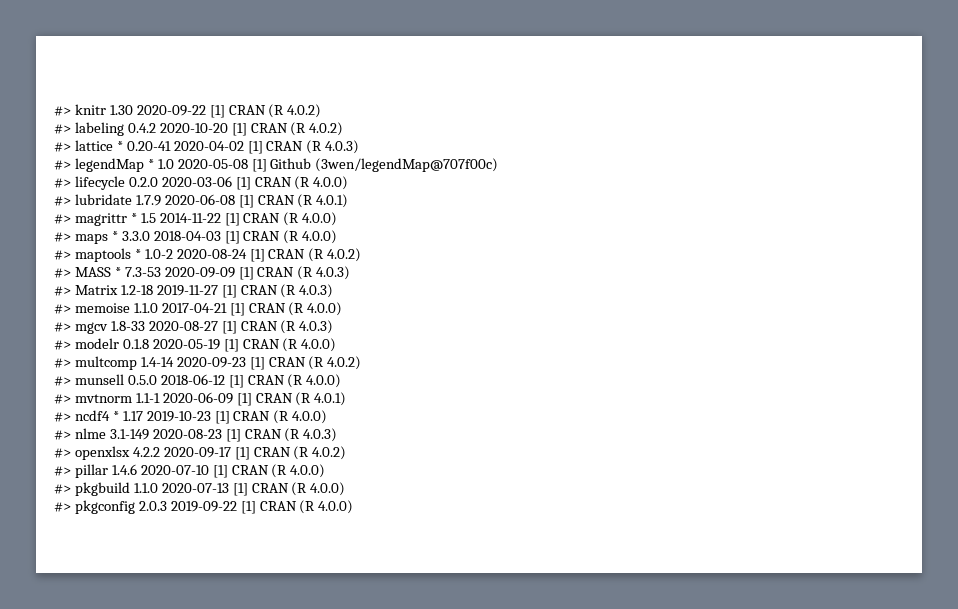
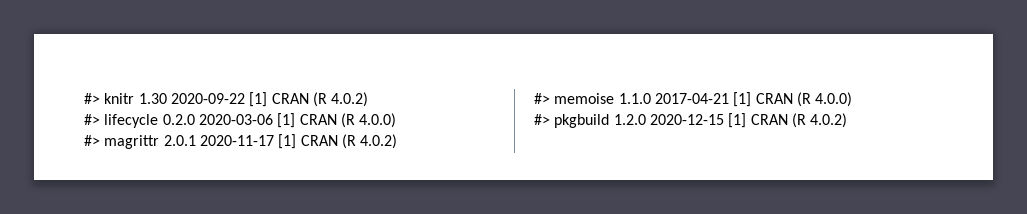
- #> labeling 0.4.2 2020-10-20 [1] CRAN (R 4.0.2)
- #> lattice * 0.20-41 2020-04-02 [1] CRAN (R 4.0.3)
- #> legendMap * 1.0 2020-05-08 [1] Github (3wen/legendMap@707f00c)
- #> lubridate 1.7.9 2020-06-08 [1] CRAN (R 4.0.1)
- #> magrittr * 1.5 2014-11-22 [1] CRAN (R 4.0.0)
- #> maps * 3.3.0 2018-04-03 [1] CRAN (R 4.0.0)
- #> maptools * 1.0-2 2020-08-24 [1] CRAN (R 4.0.2)
- #> MASS * 7.3-53 2020-09-09 [1] CRAN (R 4.0.3)
- #> Matrix 1.2-18 2019-11-27 [1] CRAN (R 4.0.3)
+ #> magrittr 2.0.1 2020-11-17 [1] CRAN (R 4.0.2)
- #> mgcv 1.8-33 2020-08-27 [1] CRAN (R 4.0.3)
- #> modelr 0.1.8 2020-05-19 [1] CRAN (R 4.0.0)
- #> multcomp 1.4-14 2020-09-23 [1] CRAN (R 4.0.2)
- #> munsell 0.5.0 2018-06-12 [1] CRAN (R 4.0.0)
- #> mvtnorm 1.1-1 2020-06-09 [1] CRAN (R 4.0.1)
- #> ncdf4 * 1.17 2019-10-23 [1] CRAN (R 4.0.0)
- #> nlme 3.1-149 2020-08-23 [1] CRAN (R 4.0.3)
- #> openxlsx 4.2.2 2020-09-17 [1] CRAN (R 4.0.2)
- #> pillar 1.4.6 2020-07-10 [1] CRAN (R 4.0.0)
- #> pkgbuild 1.1.0 2020-07-13 [1] CRAN (R 4.0.0)
- #> pkgconfig 2.0.3 2019-09-22 [1] CRAN (R 4.0.0)
+ #> pkgbuild 1.2.0 2020-12-15 [1] CRAN (R 4.0.2)

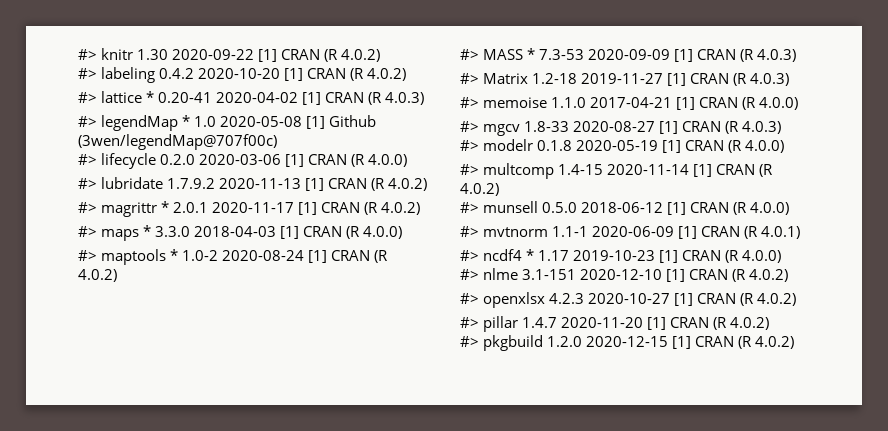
+ #> labeling 0.4.2 2020-10-20 [1] CRAN (R 4.0.2)
+ #> lattice * 0.20-41 2020-04-02 [1] CRAN (R 4.0.3)
+ #> legendMap * 1.0 2020-05-08 [1] Github (3wen/legendMap@707f00c)
+ #> lubridate 1.7.9.2 2020-11-13 [1] CRAN (R 4.0.2)
- #> magrittr 2.0.1 2020-11-17 [1] CRAN (R 4.0.2)
+ #> magrittr * 2.0.1 2020-11-17 [1] CRAN (R 4.0.2)
+ #> maps * 3.3.0 2018-04-03 [1] CRAN (R 4.0.0)
+ #> maptools * 1.0-2 2020-08-24 [1] CRAN (R 4.0.2)
+ #> MASS * 7.3-53 2020-09-09 [1] CRAN (R 4.0.3)
+ #> Matrix 1.2-18 2019-11-27 [1] CRAN (R 4.0.3)
+ #> mgcv 1.8-33 2020-08-27 [1] CRAN (R 4.0.3)
+ #> modelr 0.1.8 2020-05-19 [1] CRAN (R 4.0.0)
+ #> multcomp 1.4-15 2020-11-14 [1] CRAN (R 4.0.2)
+ #> munsell 0.5.0 2018-06-12 [1] CRAN (R 4.0.0)
+ #> mvtnorm 1.1-1 2020-06-09 [1] CRAN (R 4.0.1)
+ #> ncdf4 * 1.17 2019-10-23 [1] CRAN (R 4.0.0)
+ #> nlme 3.1-151 2020-12-10 [1] CRAN (R 4.0.2)
+ #> openxlsx 4.2.3 2020-10-27 [1] CRAN (R 4.0.2)
+ #> pillar 1.4.7 2020-11-20 [1] CRAN (R 4.0.2)

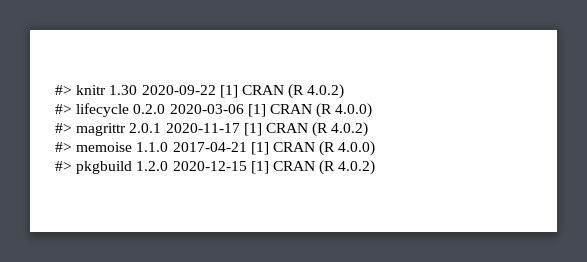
- #> labeling 0.4.2 2020-10-20 [1] CRAN (R 4.0.2)
- #> lattice * 0.20-41 2020-04-02 [1] CRAN (R 4.0.3)
- #> legendMap * 1.0 2020-05-08 [1] Github (3wen/legendMap@707f00c)
- #> lubridate 1.7.9.2 2020-11-13 [1] CRAN (R 4.0.2)
- #> magrittr * 2.0.1 2020-11-17 [1] CRAN (R 4.0.2)
+ #> magrittr 2.0.1 2020-11-17 [1] CRAN (R 4.0.2)
- #> maps * 3.3.0 2018-04-03 [1] CRAN (R 4.0.0)
- #> maptools * 1.0-2 2020-08-24 [1] CRAN (R 4.0.2)
- #> MASS * 7.3-53 2020-09-09 [1] CRAN (R 4.0.3)
- #> Matrix 1.2-18 2019-11-27 [1] CRAN (R 4.0.3)
- #> mgcv 1.8-33 2020-08-27 [1] CRAN (R 4.0.3)
- #> modelr 0.1.8 2020-05-19 [1] CRAN (R 4.0.0)
- #> multcomp 1.4-15 2020-11-14 [1] CRAN (R 4.0.2)
- #> munsell 0.5.0 2018-06-12 [1] CRAN (R 4.0.0)
- #> mvtnorm 1.1-1 2020-06-09 [1] CRAN (R 4.0.1)
- #> ncdf4 * 1.17 2019-10-23 [1] CRAN (R 4.0.0)
- #> nlme 3.1-151 2020-12-10 [1] CRAN (R 4.0.2)
- #> openxlsx 4.2.3 2020-10-27 [1] CRAN (R 4.0.2)
- #> pillar 1.4.7 2020-11-20 [1] CRAN (R 4.0.2)

